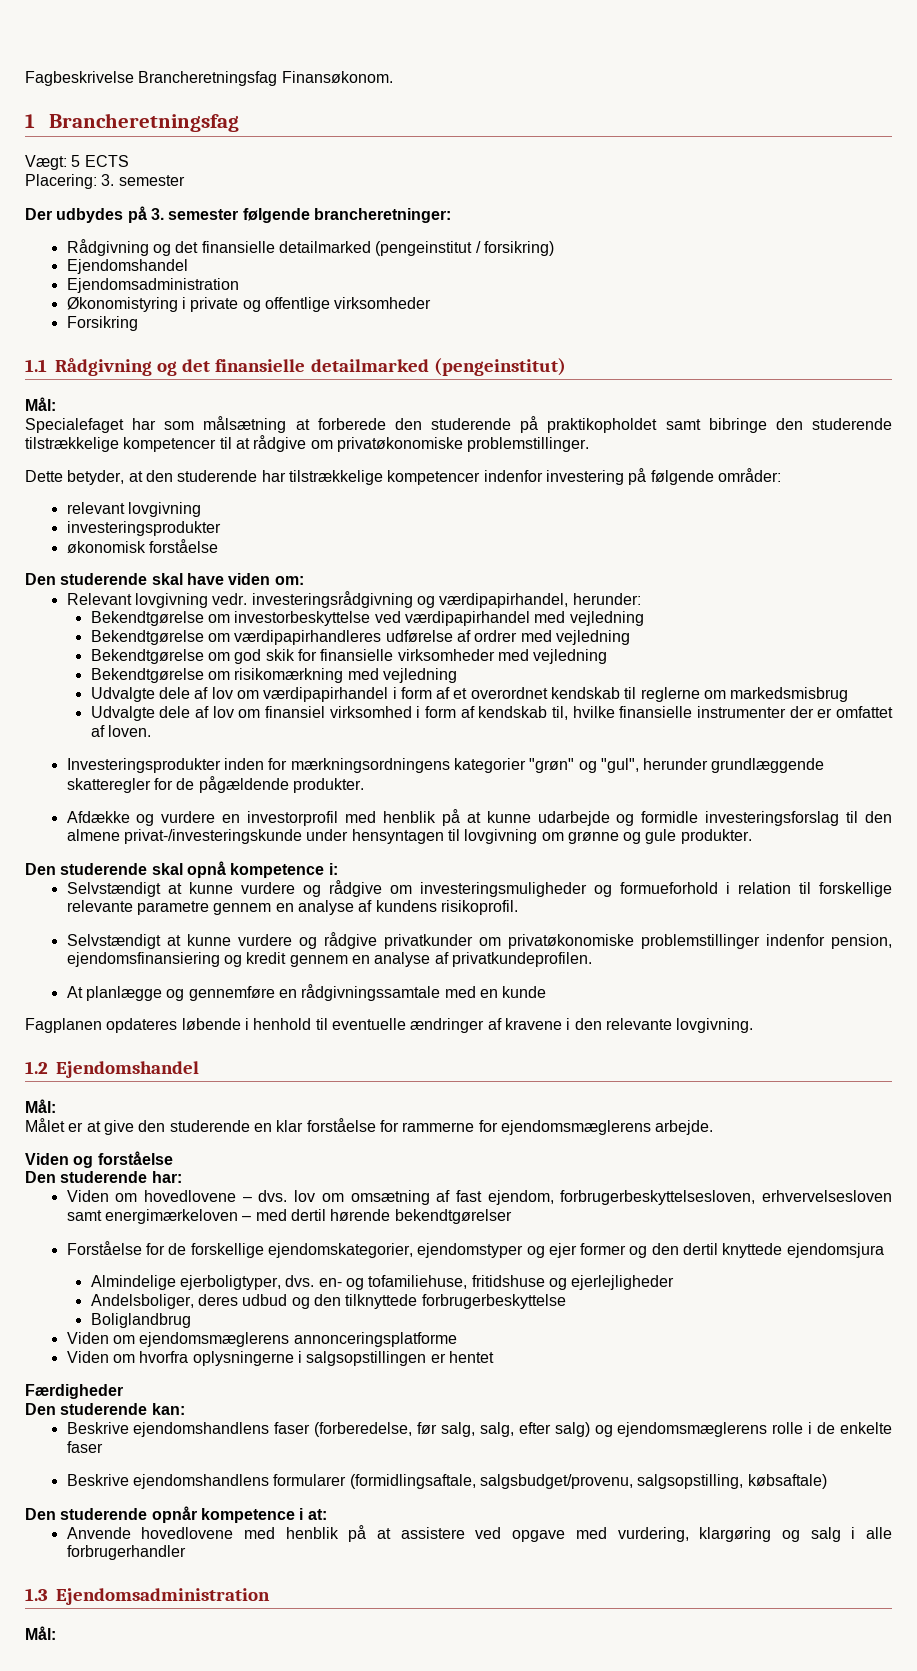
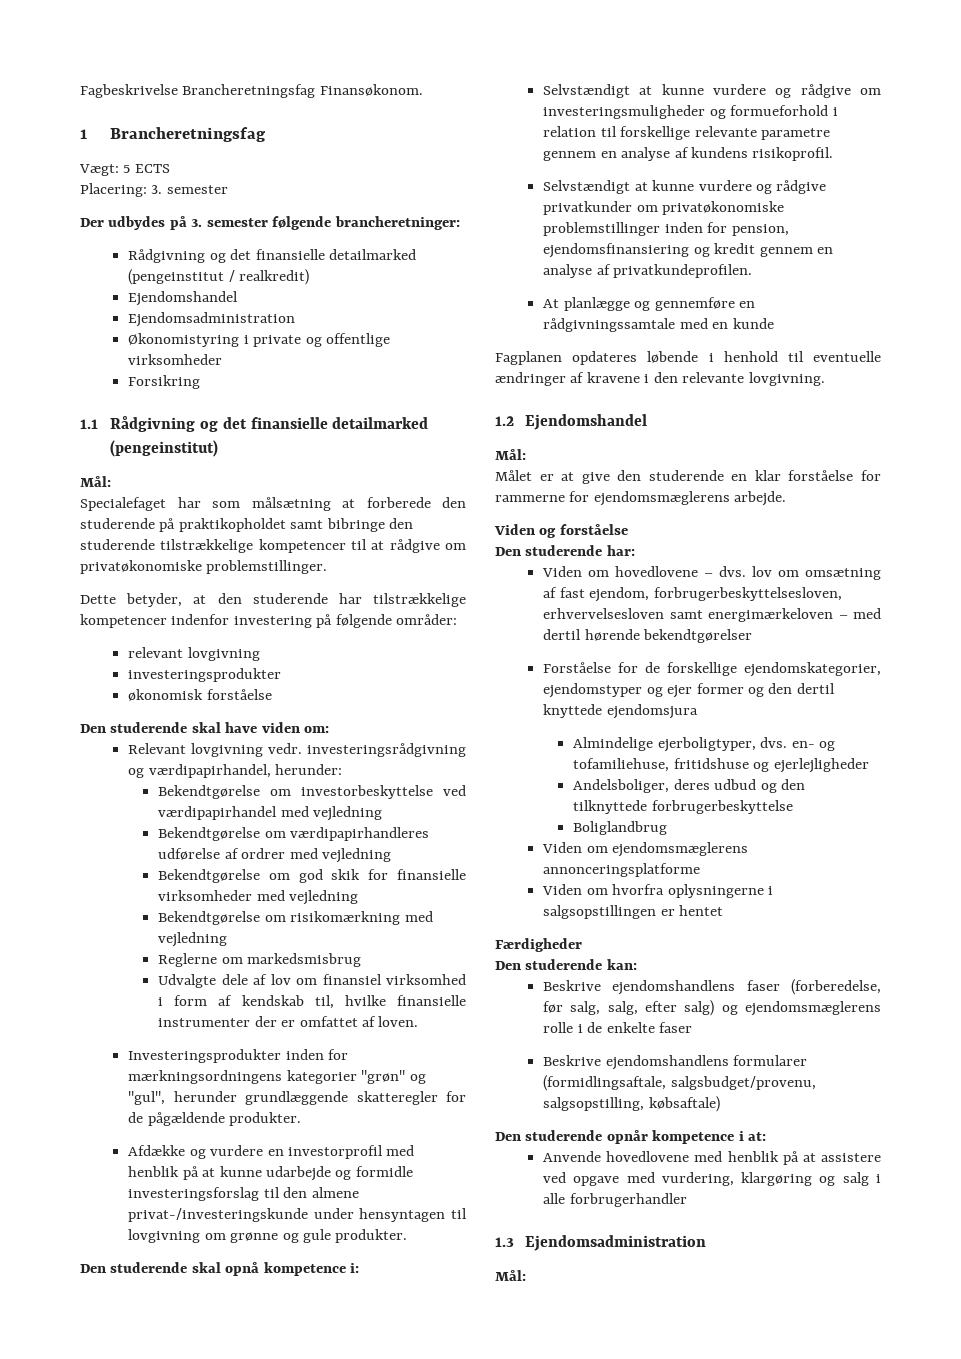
- Rådgivning og det finansielle detailmarked (pengeinstitut / forsikring)
+ Rådgivning og det finansielle detailmarked (pengeinstitut / realkredit)
- Udvalgte dele af lov om værdipapirhandel i form af et overordnet kendskab til reglerne om markedsmisbrug
+ Reglerne om markedsmisbrug
- Selvstændigt at kunne vurdere og rådgive privatkunder om privatøkonomiske problemstillinger indenfor pension, ejendomsfinansiering og kredit gennem en analyse af privatkundeprofilen.
+ Selvstændigt at kunne vurdere og rådgive privatkunder om privatøkonomiske problemstillinger inden for pension, ejendomsfinansiering og kredit gennem en analyse af privatkundeprofilen.

